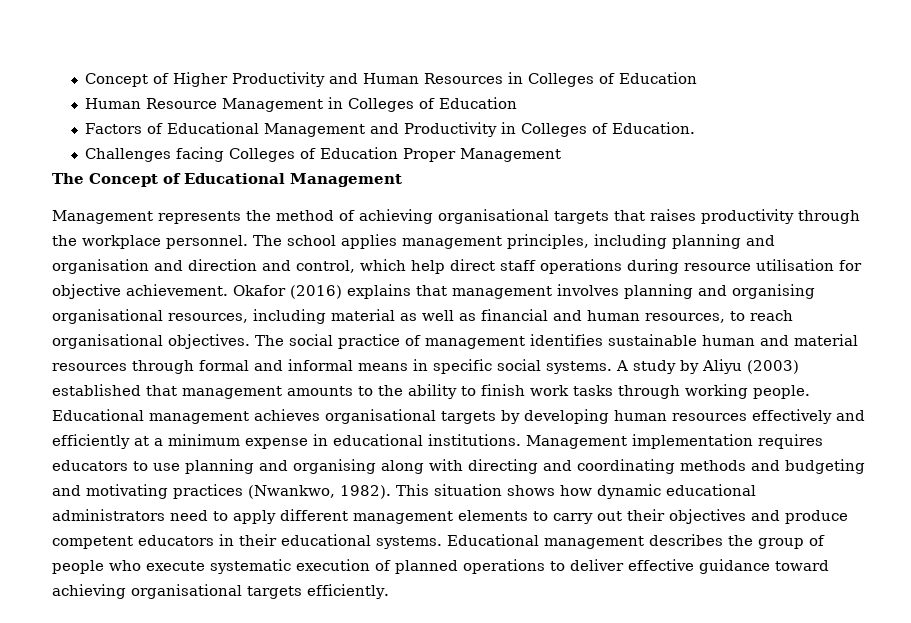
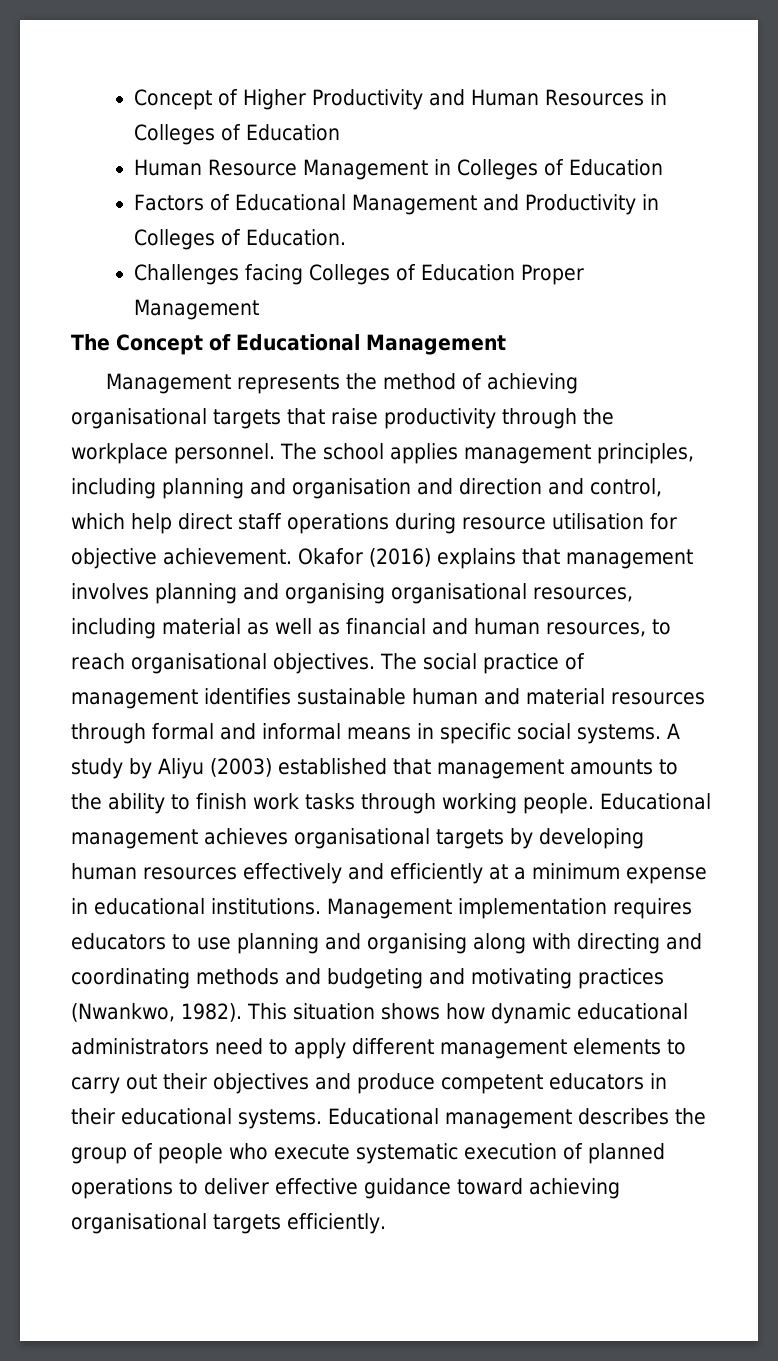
- Management represents the method of achieving organisational targets that raises productivity through the workplace personnel.
+ Management represents the method of achieving organisational targets that raise productivity through the workplace personnel.

